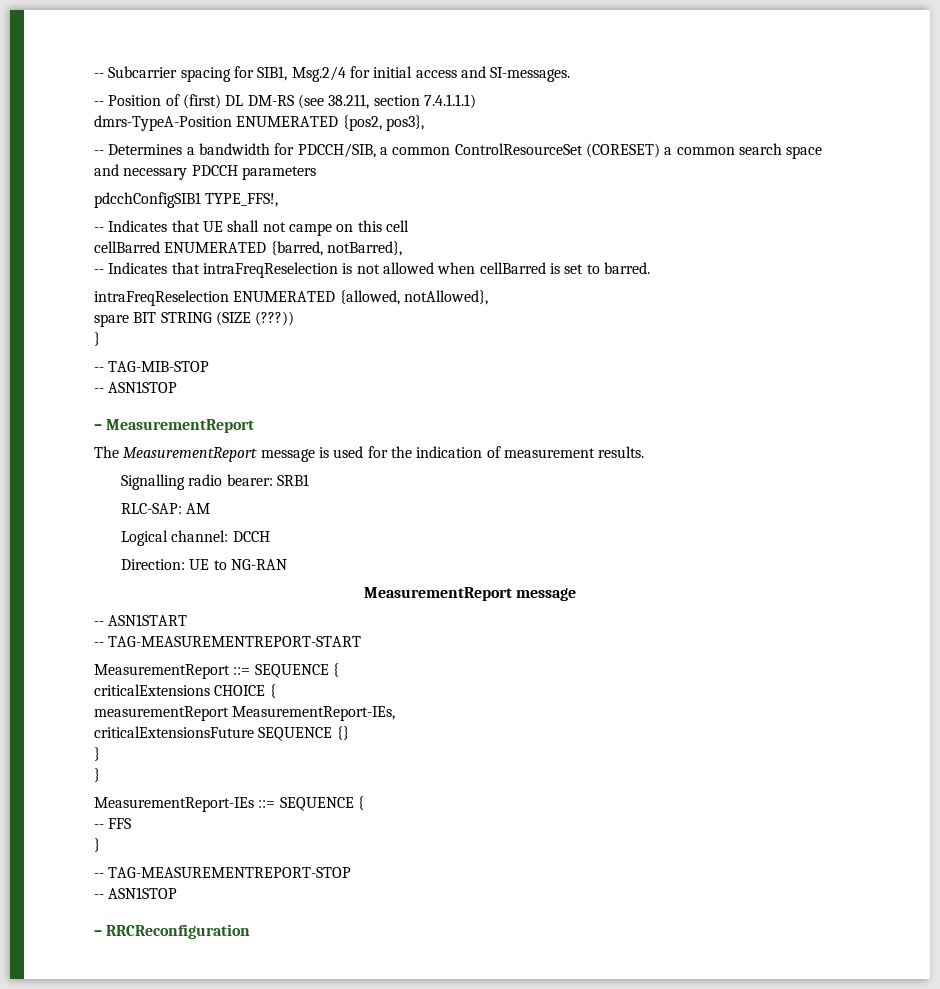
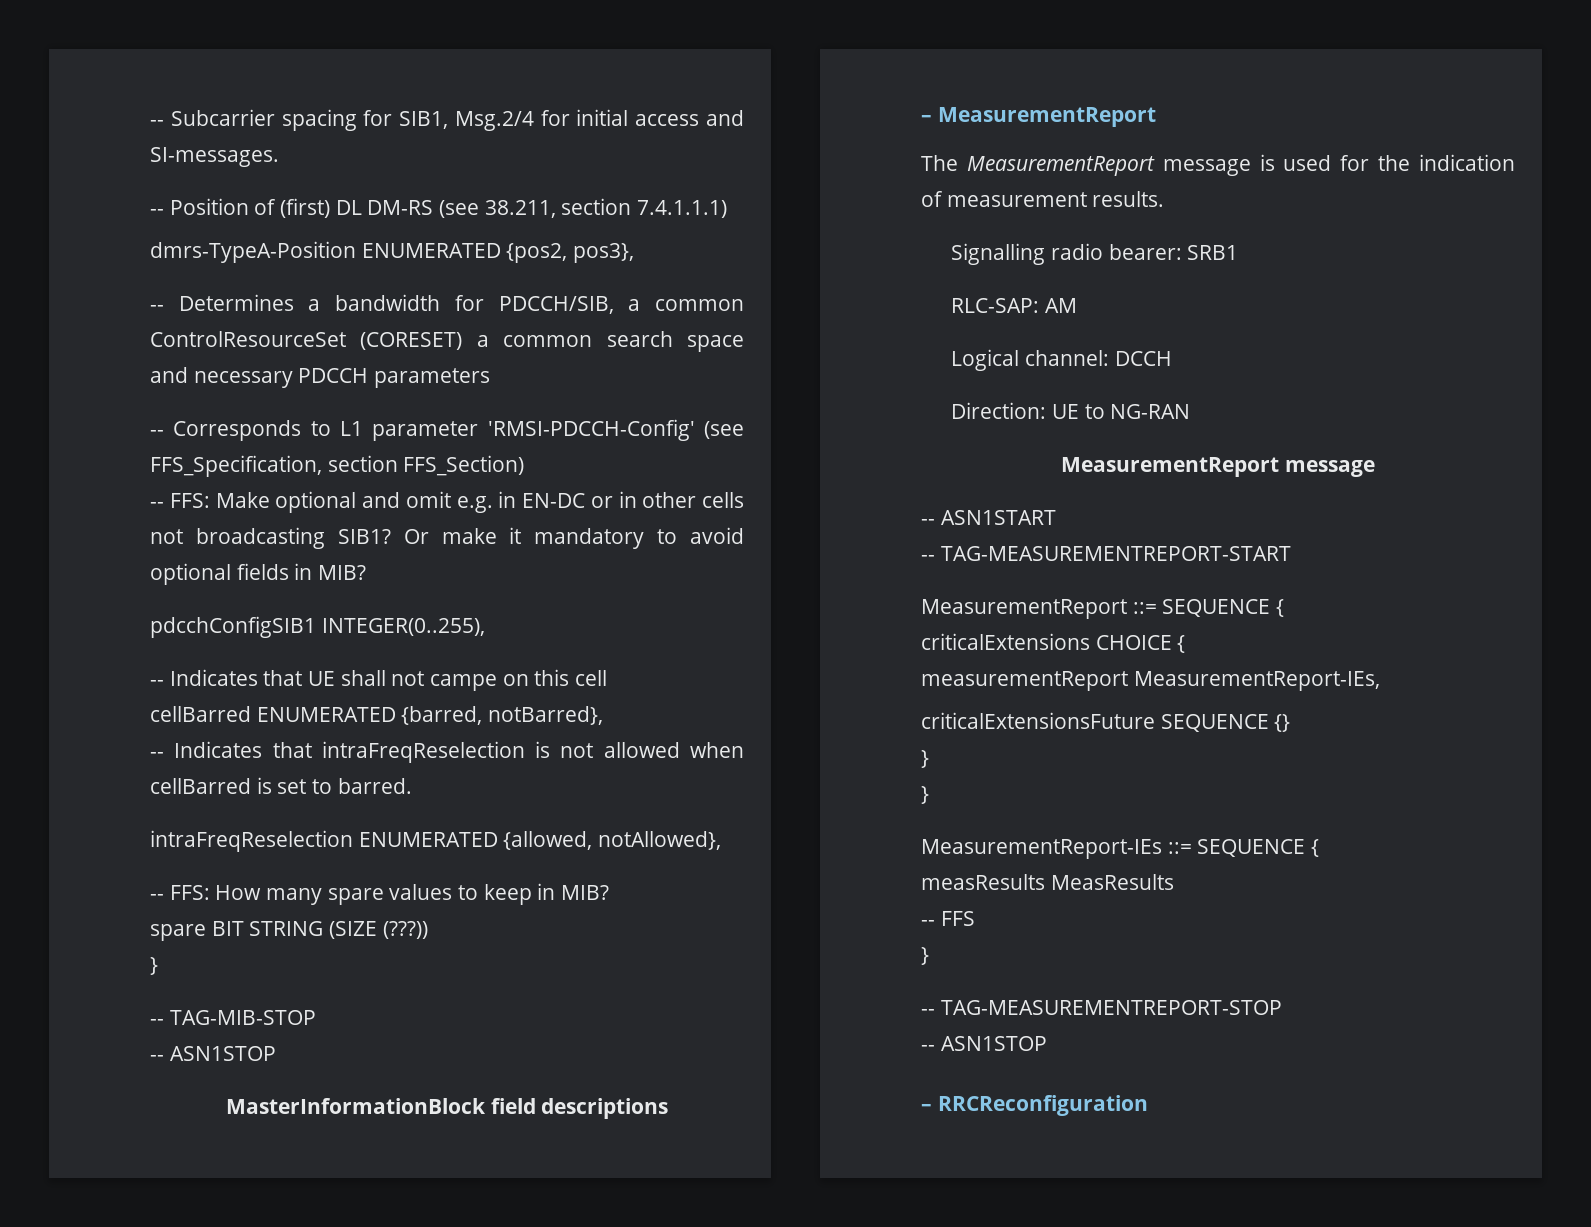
+ -- Corresponds to L1 parameter 'RMSI-PDCCH-Config' (see FFS_Specification, section FFS_Section)
+ -- FFS: Make optional and omit e.g. in EN-DC or in other cells not broadcasting SIB1? Or make it mandatory to avoid optional fields in MIB?
- pdcchConfigSIB1 TYPE_FFS!,
+ pdcchConfigSIB1 INTEGER(0..255),
+ -- FFS: How many spare values to keep in MIB?
+ MasterInformationBlock field descriptions
+ measResults MeasResults

